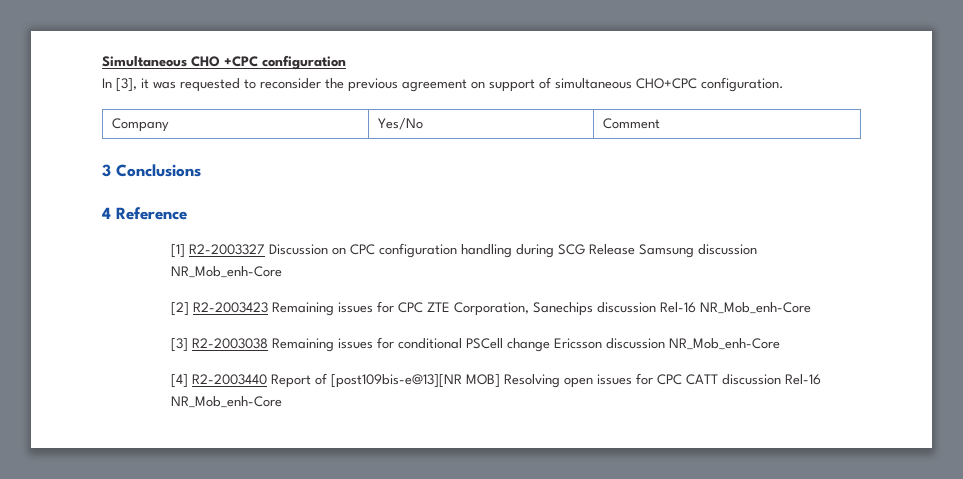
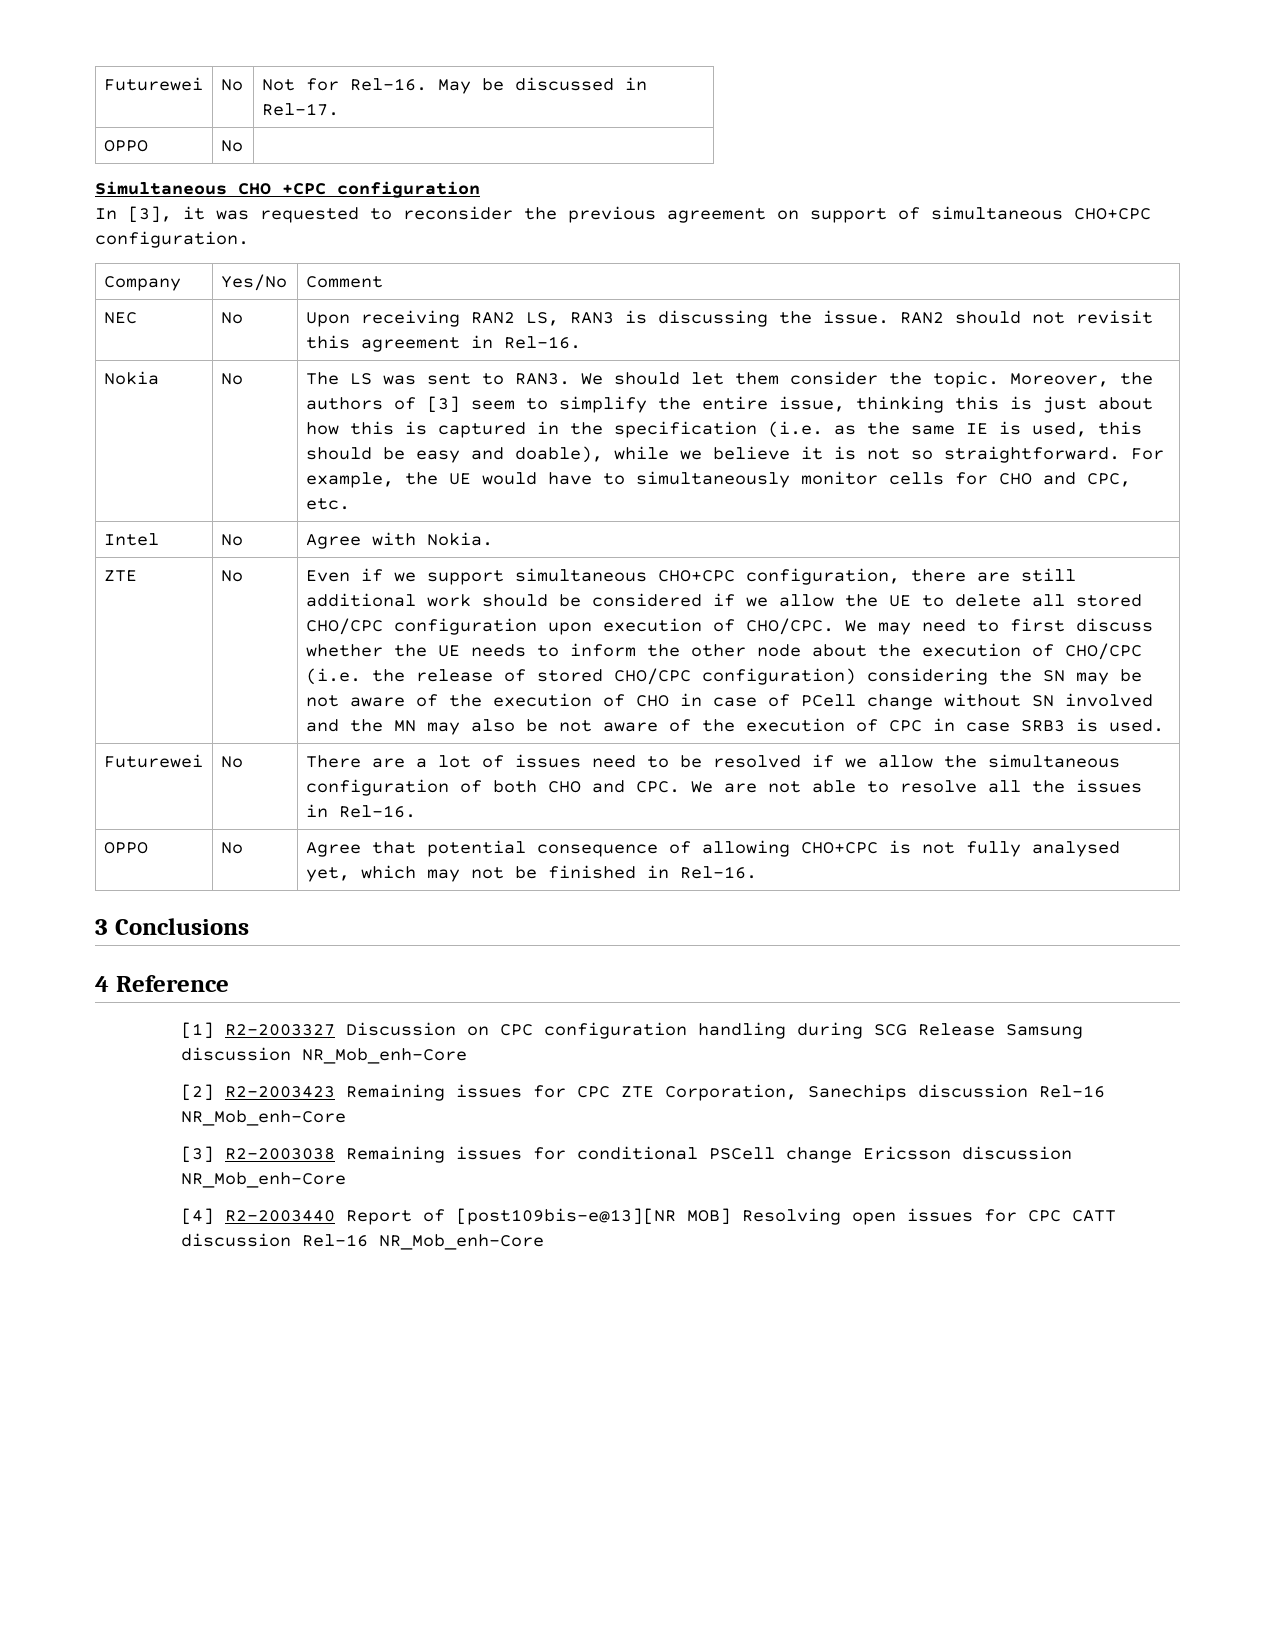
+ Futurewei | No | Not for Rel-16. May be discussed in Rel-17.
+ OPPO | No |
+ NEC | No | Upon receiving RAN2 LS, RAN3 is discussing the issue. RAN2 should not revisit this agreement in Rel-16.
+ Nokia | No | The LS was sent to RAN3. We should let them consider the topic. Moreover, the authors of [3] seem to simplify the entire issue, thinking this is just about how this is captured in the specification (i.e. as the same IE is used, this should be easy and doable), while we believe it is not so straightforward. For example, the UE would have to simultaneously monitor cells for CHO and CPC, etc.
+ Intel | No | Agree with Nokia.
+ ZTE | No | Even if we support simultaneous CHO+CPC configuration, there are still additional work should be considered if we allow the UE to delete all stored CHO/CPC configuration upon execution of CHO/CPC. We may need to first discuss whether the UE needs to inform the other node about the execution of CHO/CPC (i.e. the release of stored CHO/CPC configuration) considering the SN may be not aware of the execution of CHO in case of PCell change without SN involved and the MN may also be not aware of the execution of CPC in case SRB3 is used.
+ Futurewei | No | There are a lot of issues need to be resolved if we allow the simultaneous configuration of both CHO and CPC. We are not able to resolve all the issues in Rel-16.
+ OPPO | No | Agree that potential consequence of allowing CHO+CPC is not fully analysed yet, which may not be finished in Rel-16.

